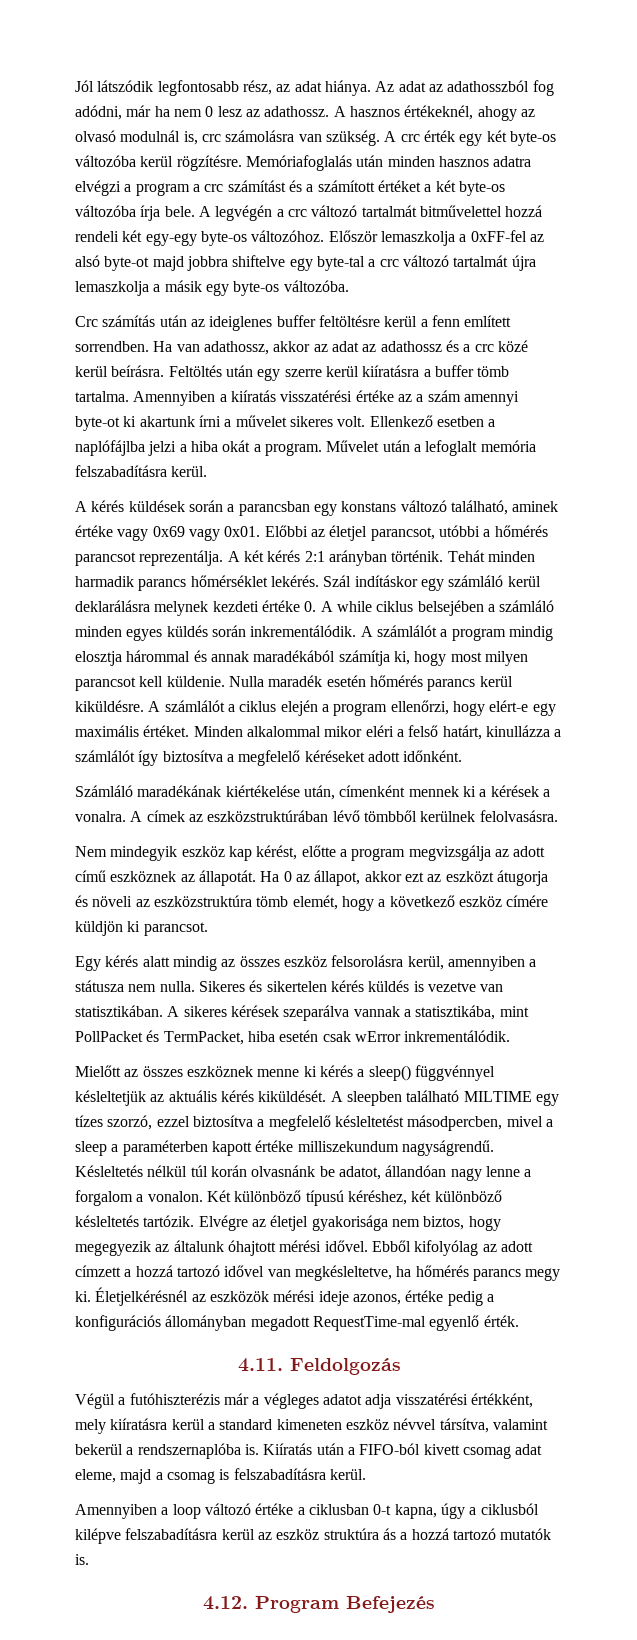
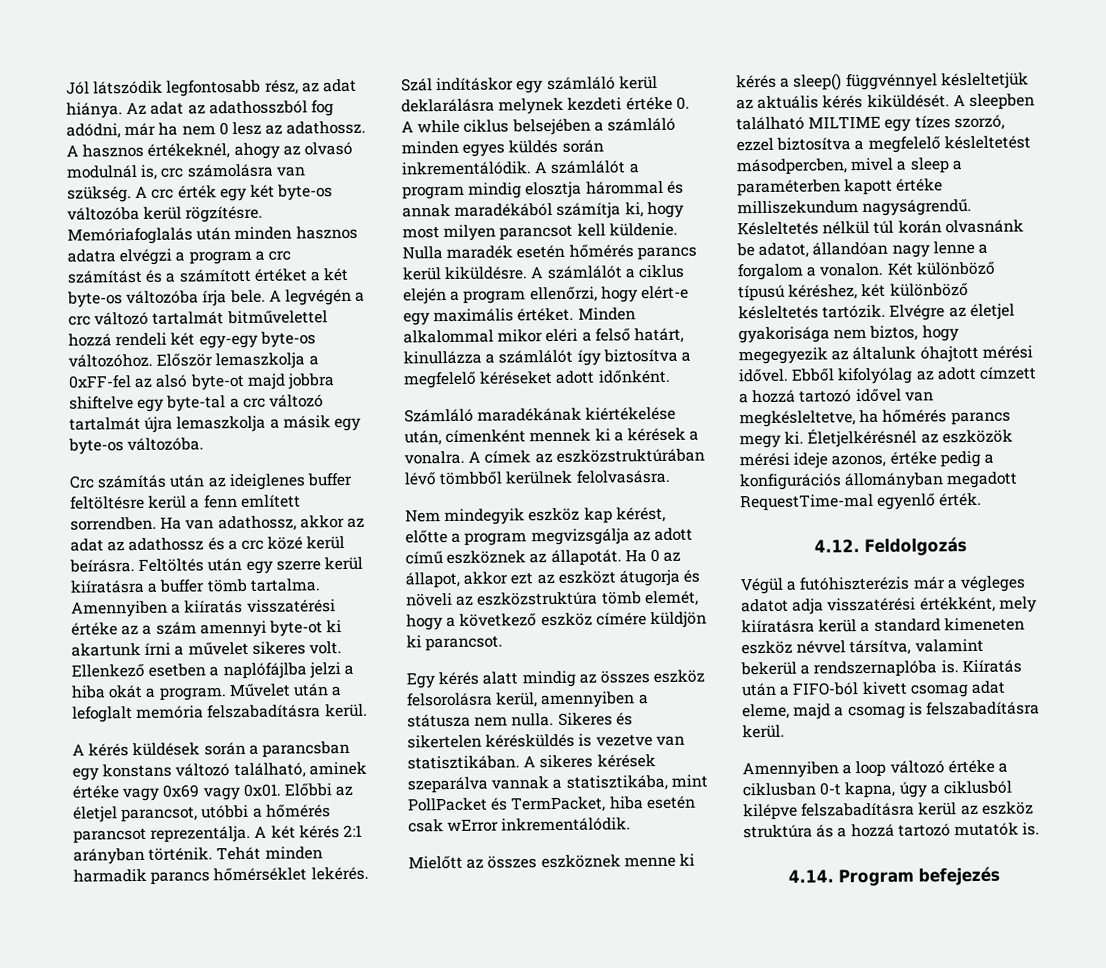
- Sikeres és sikertelen kérés küldés is vezetve van statisztikában.
+ Sikeres és sikertelen kérésküldés is vezetve van statisztikában.
- 4.11. Feldolgozás
+ 4.12. Feldolgozás
- 4.12. Program Befejezés
+ 4.14. Program befejezés

